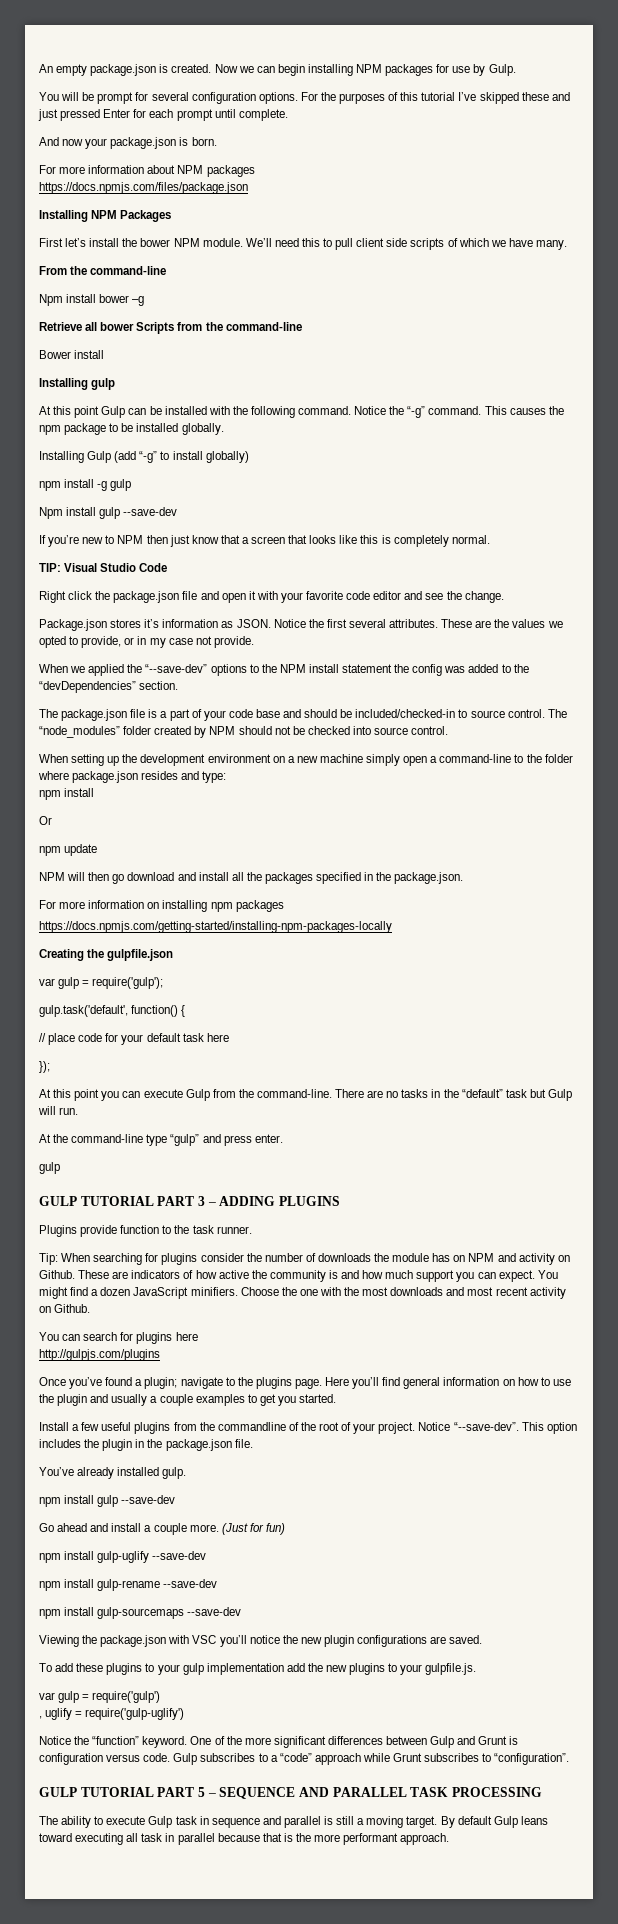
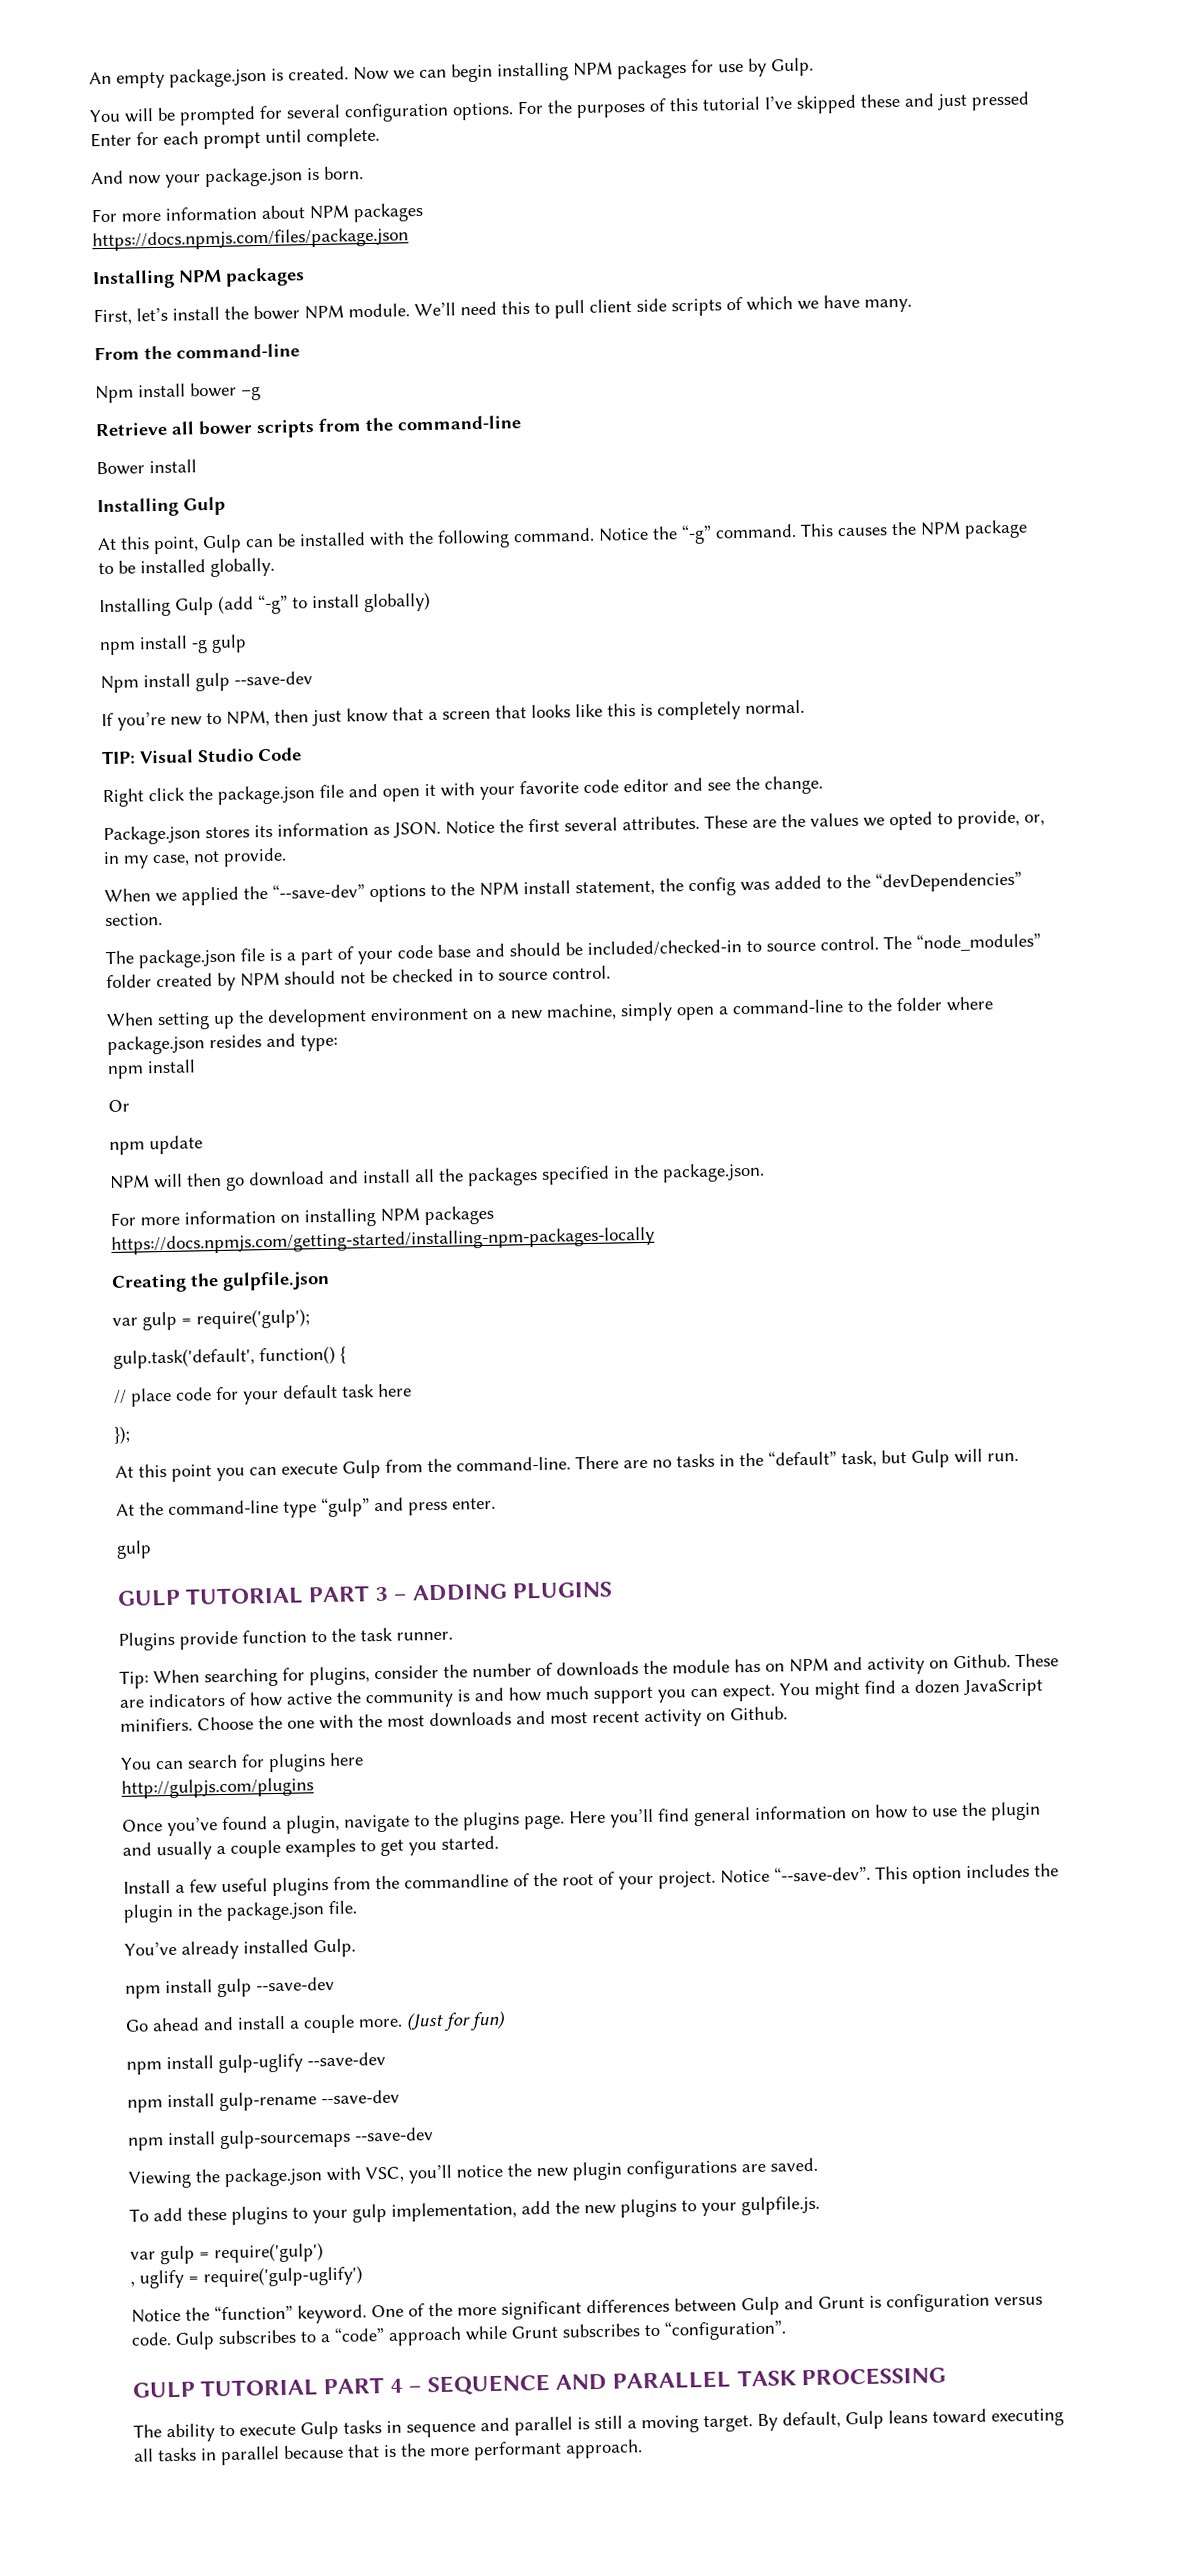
- You will be prompt for several configuration options.
+ You will be prompted for several configuration options.
- Installing NPM Packages
- First let’s install the bower NPM module.
+ Installing NPM packages
+ First, let’s install the bower NPM module.
- Retrieve all bower Scripts from the command-line
+ Retrieve all bower scripts from the command-line
  Bower install
- Installing gulp
- At this point Gulp can be installed with the following command.
+ Installing Gulp
+ At this point, Gulp can be installed with the following command.
- This causes the npm package to be installed globally.
+ This causes the NPM package to be installed globally.
- If you’re new to NPM then just know that a screen that looks like this is completely normal.
+ If you’re new to NPM, then just know that a screen that looks like this is completely normal.
- Package.json stores it’s information as JSON.
+ Package.json stores its information as JSON.
- These are the values we opted to provide, or in my case not provide.
+ These are the values we opted to provide, or, in my case, not provide.
- When we applied the “--save-dev” options to the NPM install statement the config was added to the “devDependencies” section.
+ When we applied the “--save-dev” options to the NPM install statement, the config was added to the “devDependencies” section.
- The “node_modules” folder created by NPM should not be checked into source control.
+ The “node_modules” folder created by NPM should not be checked in to source control.
- When setting up the development environment on a new machine simply open a command-line to the folder where package.json resides and type:
+ When setting up the development environment on a new machine, simply open a command-line to the folder where package.json resides and type:
- For more information on installing npm packages
+ For more information on installing NPM packages
- There are no tasks in the “default” task but Gulp will run.
+ There are no tasks in the “default” task, but Gulp will run.
- Tip: When searching for plugins consider the number of downloads the module has on NPM and activity on Github.
+ Tip: When searching for plugins, consider the number of downloads the module has on NPM and activity on Github.
- Once you’ve found a plugin; navigate to the plugins page.
+ Once you’ve found a plugin, navigate to the plugins page.
- You’ve already installed gulp.
+ You’ve already installed Gulp.
- Viewing the package.json with VSC you’ll notice the new plugin configurations are saved.
+ Viewing the package.json with VSC, you’ll notice the new plugin configurations are saved.
- To add these plugins to your gulp implementation add the new plugins to your gulpfile.js.
+ To add these plugins to your gulp implementation, add the new plugins to your gulpfile.js.
- GULP TUTORIAL PART 5 – SEQUENCE AND PARALLEL TASK PROCESSING
+ GULP TUTORIAL PART 4 – SEQUENCE AND PARALLEL TASK PROCESSING
- The ability to execute Gulp task in sequence and parallel is still a moving target.
+ The ability to execute Gulp tasks in sequence and parallel is still a moving target.
- By default Gulp leans toward executing all task in parallel because that is the more performant approach.
+ By default, Gulp leans toward executing all tasks in parallel because that is the more performant approach.

